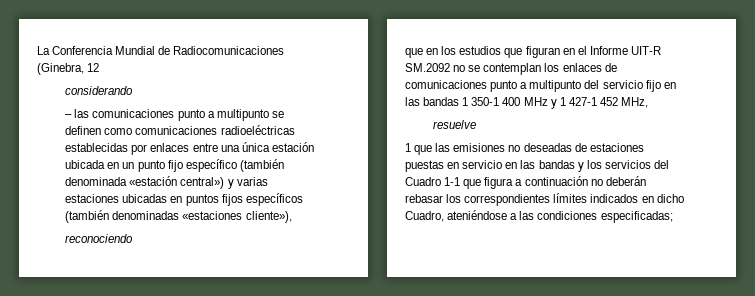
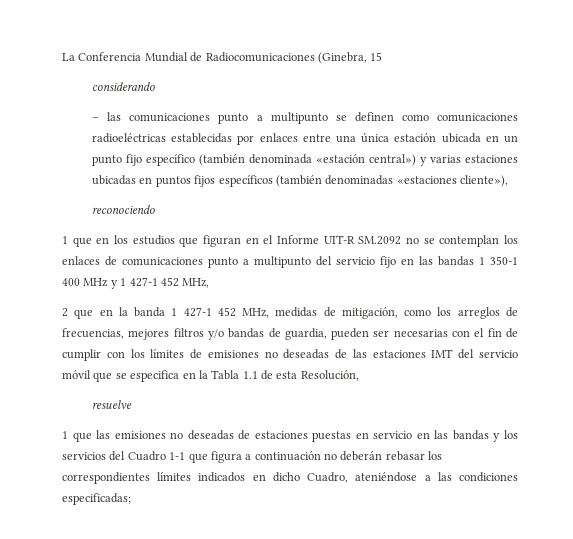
- La Conferencia Mundial de Radiocomunicaciones (Ginebra, 12
+ La Conferencia Mundial de Radiocomunicaciones (Ginebra, 15
- que en los estudios que figuran en el Informe UIT-R SM.2092 no se contemplan los enlaces de comunicaciones punto a multipunto del servicio fijo en las bandas 1 350-1 400 MHz y 1 427-1 452 MHz,
+ 1 que en los estudios que figuran en el Informe UIT-R SM.2092 no se contemplan los enlaces de comunicaciones punto a multipunto del servicio fijo en las bandas 1 350-1 400 MHz y 1 427-1 452 MHz,
+ 2 que en la banda 1 427-1 452 MHz, medidas de mitigación, como los arreglos de frecuencias, mejores filtros y/o bandas de guardia, pueden ser necesarias con el fin de cumplir con los límites de emisiones no deseadas de las estaciones IMT del servicio móvil que se especifica en la Tabla 1.1 de esta Resolución,

